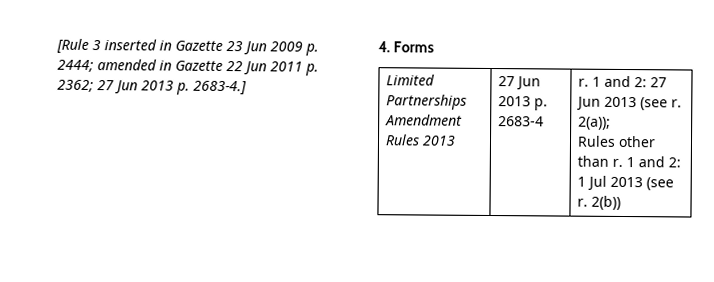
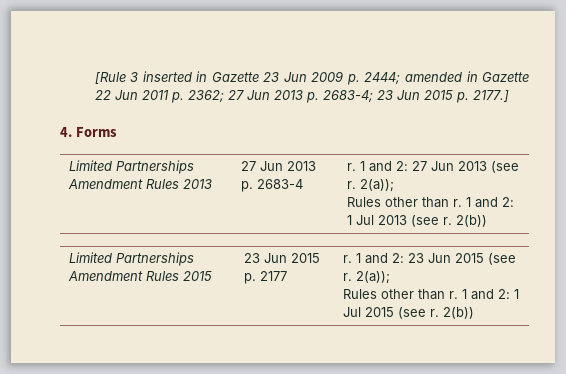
- [Rule 3 inserted in Gazette 23 Jun 2009 p. 2444; amended in Gazette 22 Jun 2011 p. 2362; 27 Jun 2013 p. 2683-4.]
+ [Rule 3 inserted in Gazette 23 Jun 2009 p. 2444; amended in Gazette 22 Jun 2011 p. 2362; 27 Jun 2013 p. 2683-4; 23 Jun 2015 p. 2177.]
+ Limited Partnerships Amendment Rules 2015 | 23 Jun 2015 p. 2177 | r. 1 and 2: 23 Jun 2015 (see r. 2(a));
+ Rules other than r. 1 and 2: 1 Jul 2015 (see r. 2(b))

